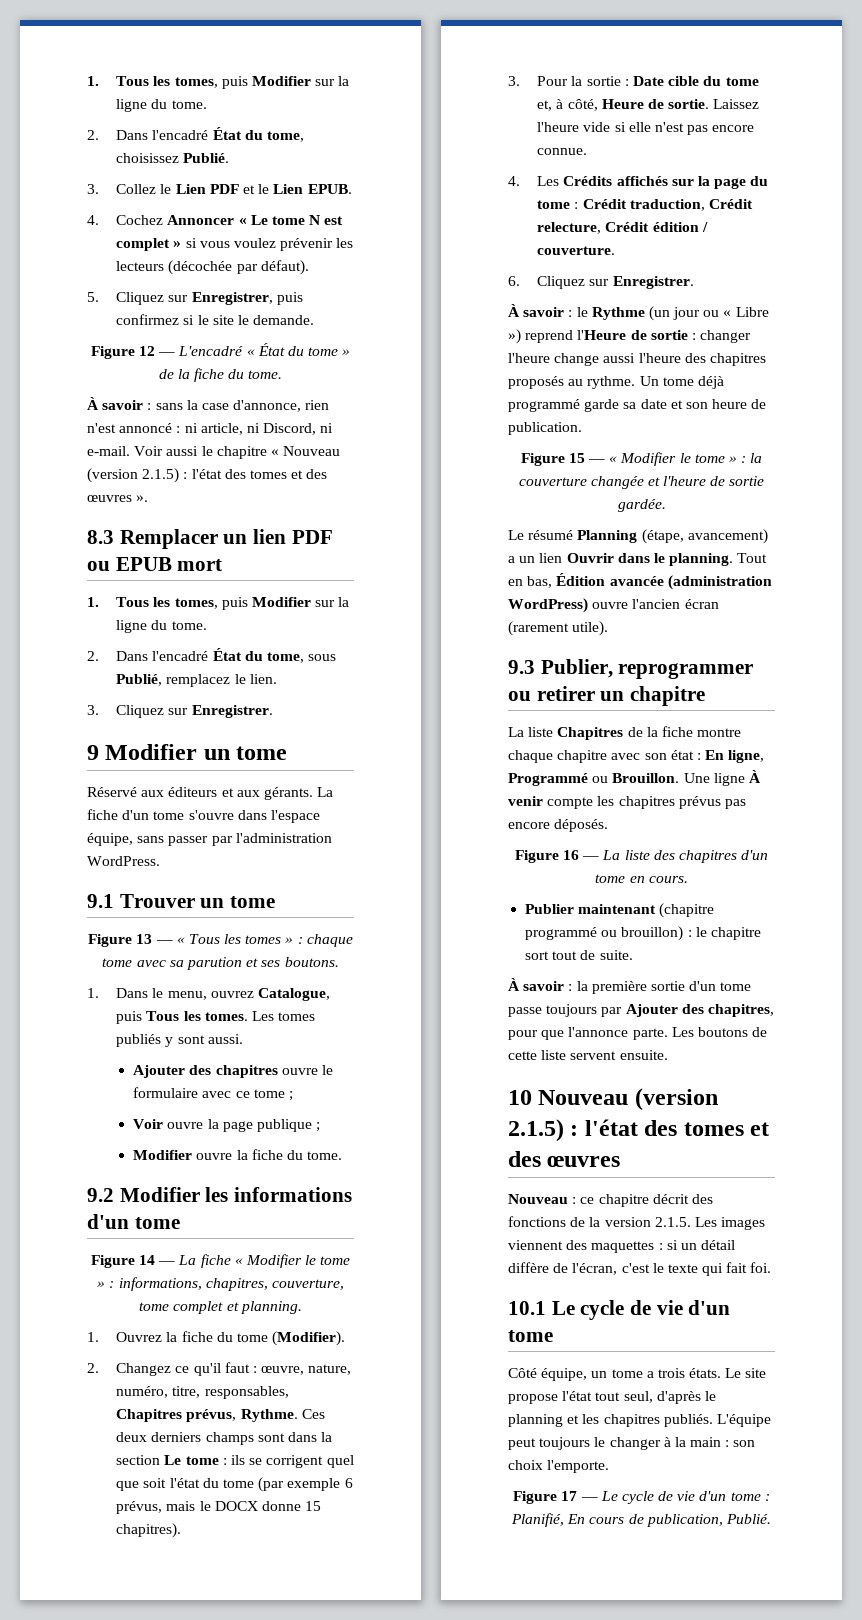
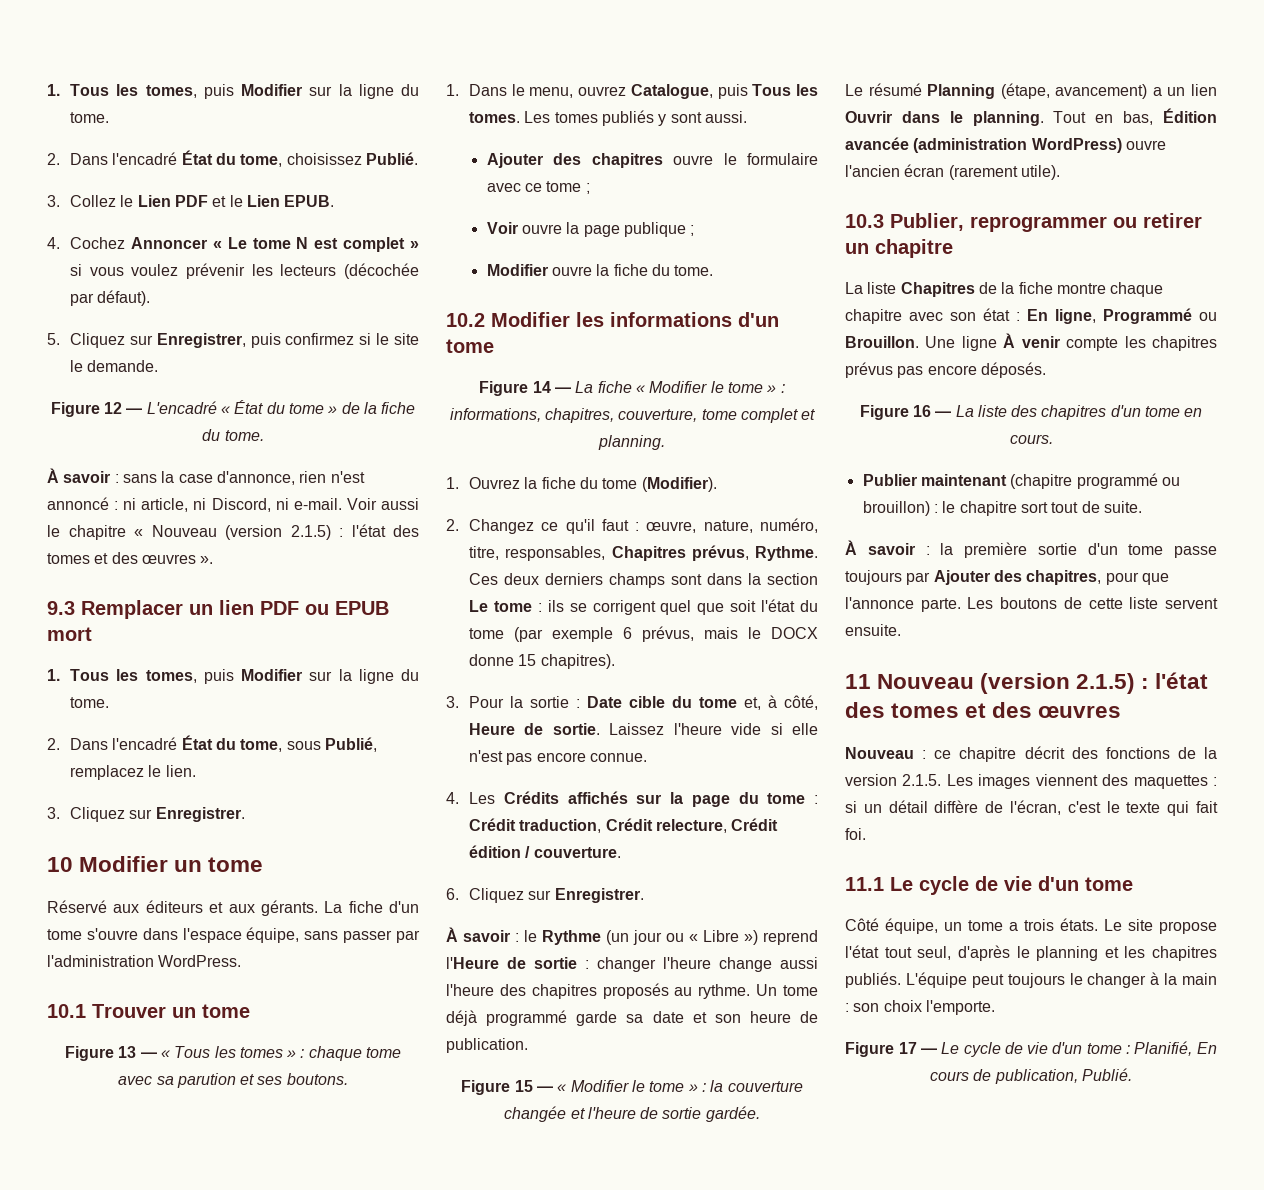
- 8.3 Remplacer un lien PDF ou EPUB mort
+ 9.3 Remplacer un lien PDF ou EPUB mort
- 9 Modifier un tome
+ 10 Modifier un tome
- 9.1 Trouver un tome
+ 10.1 Trouver un tome
- 9.2 Modifier les informations d'un tome
+ 10.2 Modifier les informations d'un tome
- 9.3 Publier, reprogrammer ou retirer un chapitre
+ 10.3 Publier, reprogrammer ou retirer un chapitre
- 10 Nouveau (version 2.1.5) : l'état des tomes et des œuvres
+ 11 Nouveau (version 2.1.5) : l'état des tomes et des œuvres
- 10.1 Le cycle de vie d'un tome
+ 11.1 Le cycle de vie d'un tome

